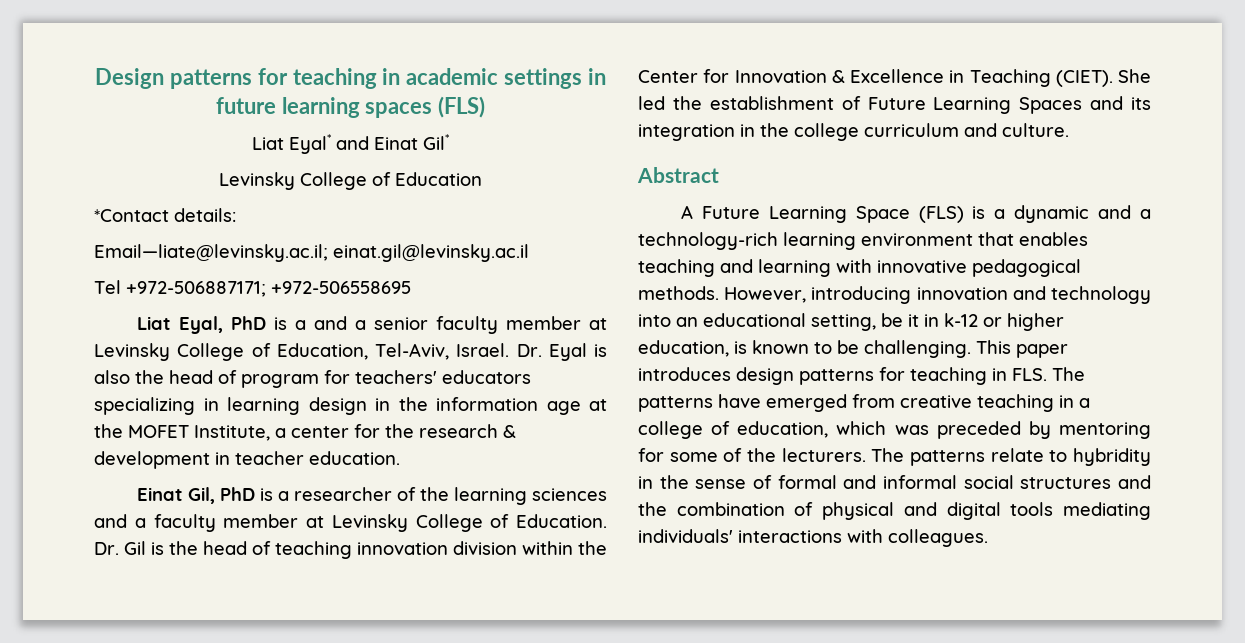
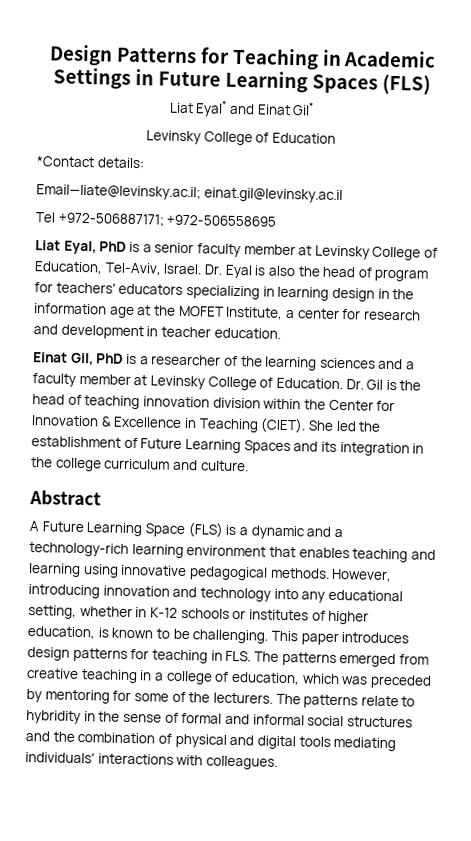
- Design patterns for teaching in academic settings in future learning spaces (FLS)
+ Design Patterns for Teaching in Academic Settings in Future Learning Spaces (FLS)
- Liat Eyal, PhD is a and a senior faculty member at Levinsky College of Education, Tel-Aviv, Israel.
+ Liat Eyal, PhD is a senior faculty member at Levinsky College of Education, Tel-Aviv, Israel.
- Dr. Eyal is also the head of program for teachers' educators specializing in learning design in the information age at the MOFET Institute, a center for the research & development in teacher education.
+ Dr. Eyal is also the head of program for teachers' educators specializing in learning design in the information age at the MOFET Institute, a center for research and development in teacher education.
- A Future Learning Space (FLS) is a dynamic and a technology-rich learning environment that enables teaching and learning with innovative pedagogical methods.
+ A Future Learning Space (FLS) is a dynamic and a technology-rich learning environment that enables teaching and learning using innovative pedagogical methods.
- However, introducing innovation and technology into an educational setting, be it in k-12 or higher education, is known to be challenging.
+ However, introducing innovation and technology into any educational setting, whether in K-12 schools or institutes of higher education, is known to be challenging.
- This paper introduces design patterns for teaching in FLS. The patterns have emerged from creative teaching in a college of education, which was preceded by mentoring for some of the lecturers.
+ This paper introduces design patterns for teaching in FLS. The patterns emerged from creative teaching in a college of education, which was preceded by mentoring for some of the lecturers.

